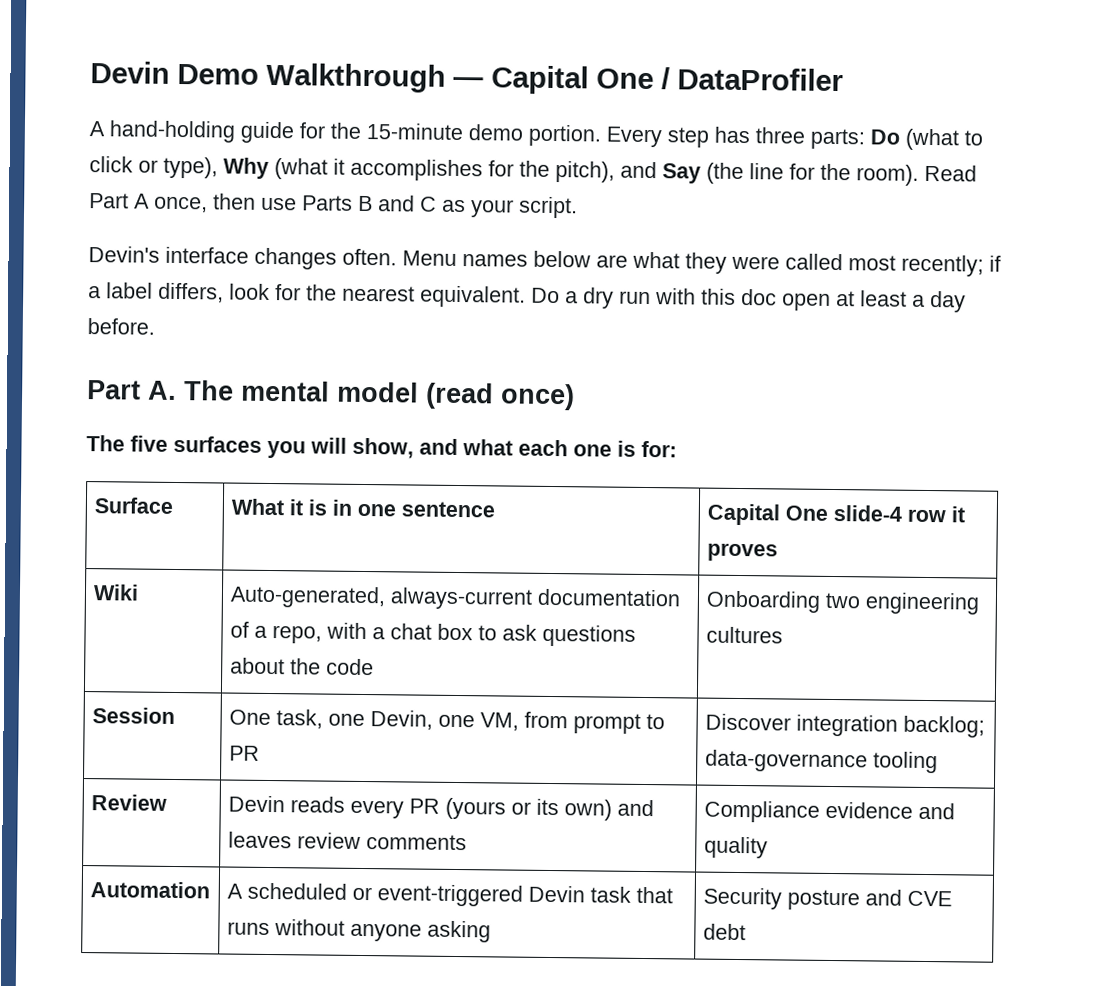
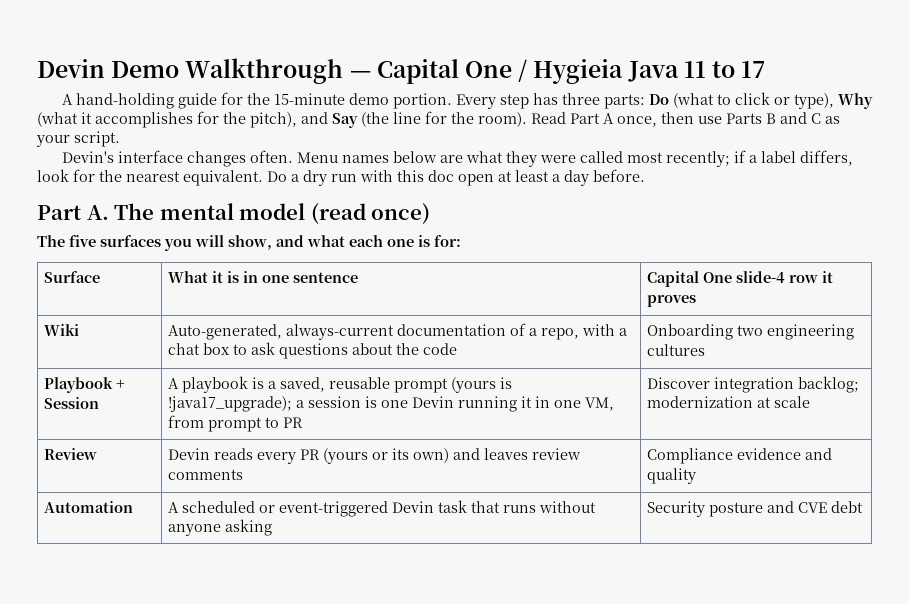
- Devin Demo Walkthrough — Capital One / DataProfiler
+ Devin Demo Walkthrough — Capital One / Hygieia Java 11 to 17
- Session | One task, one Devin, one VM, from prompt to PR | Discover integration backlog; data-governance tooling
+ Playbook + Session | A playbook is a saved, reusable prompt (yours is !java17_upgrade); a session is one Devin running it in one VM, from prompt to PR | Discover integration backlog; modernization at scale

